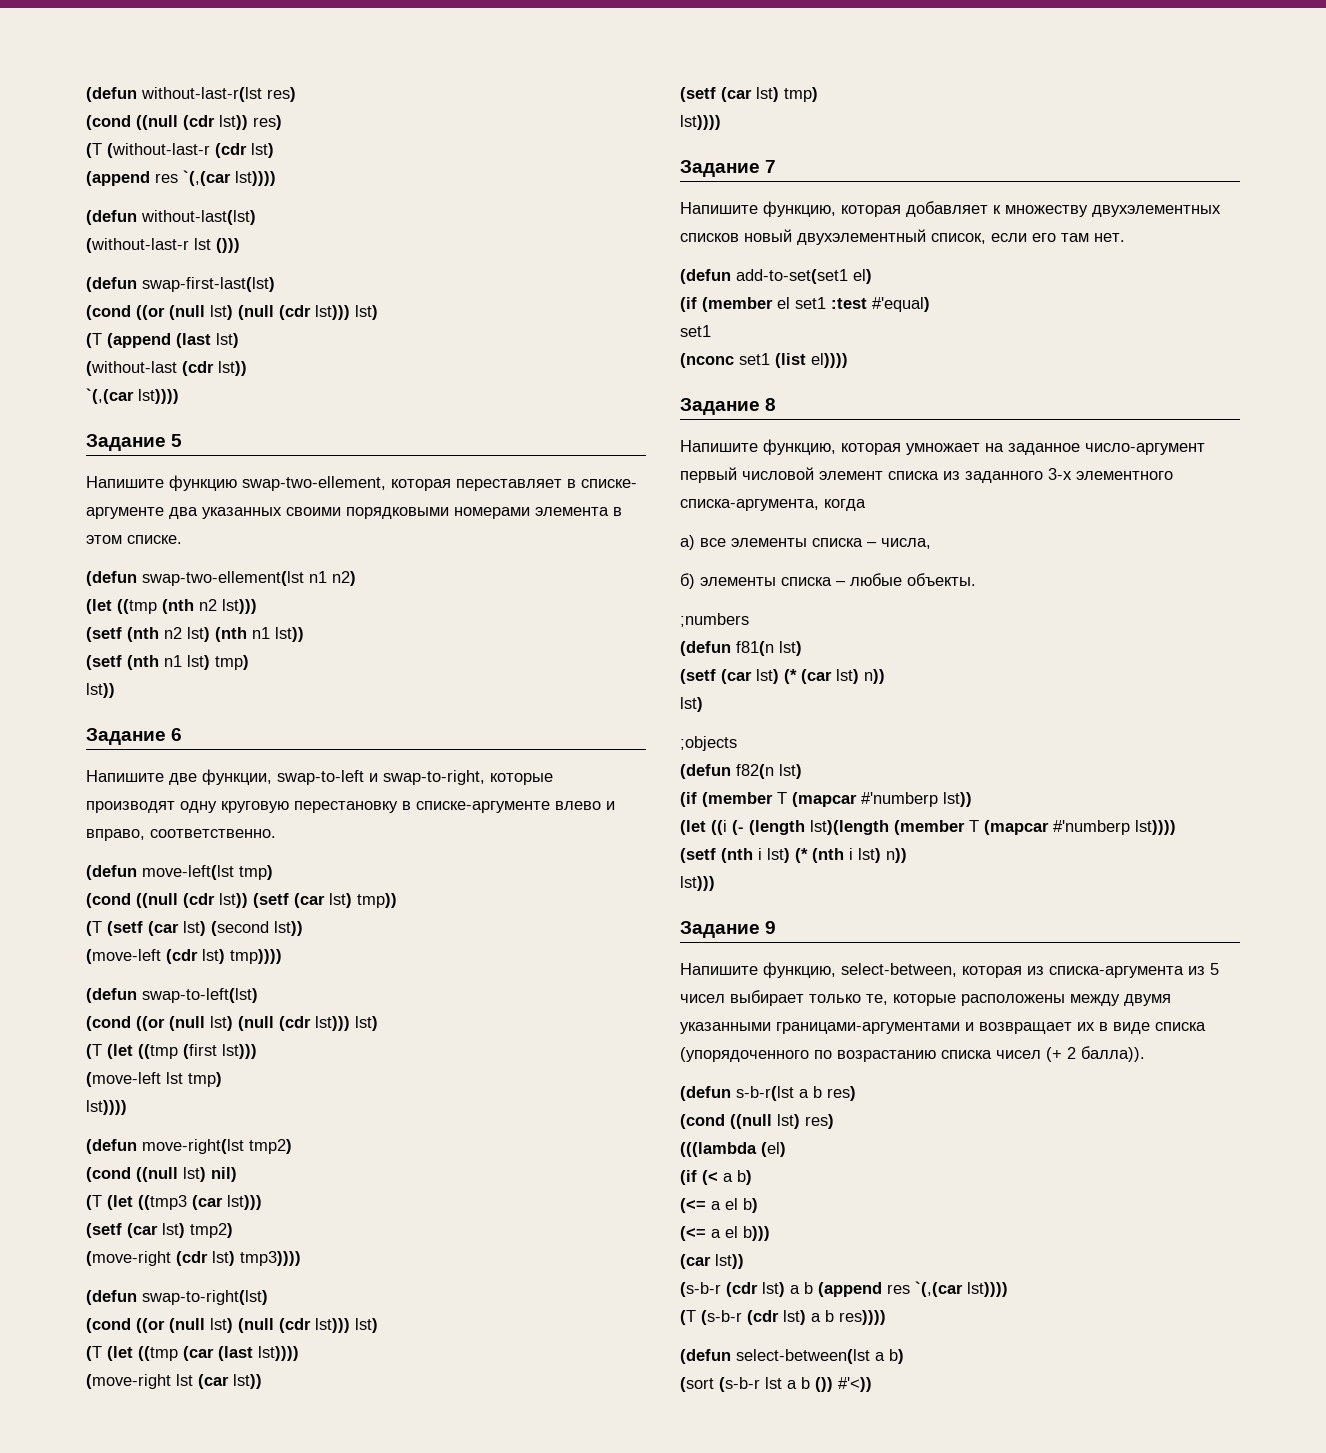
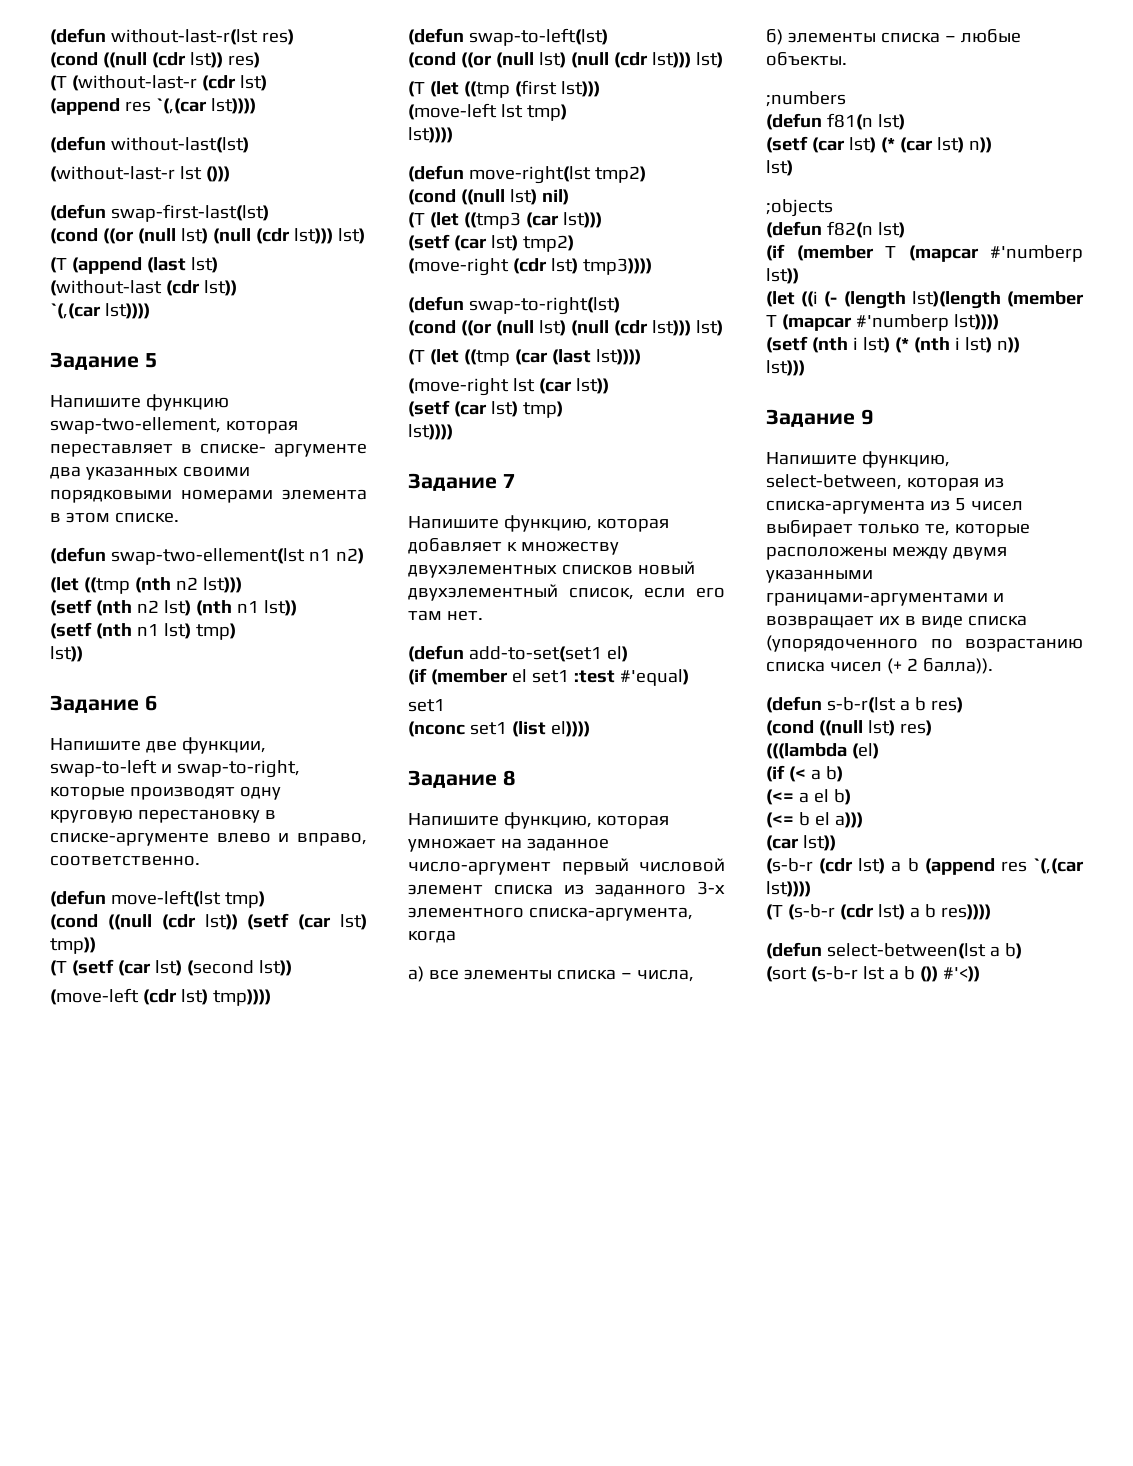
- (<= a el b)))
+ (<= b el a)))

